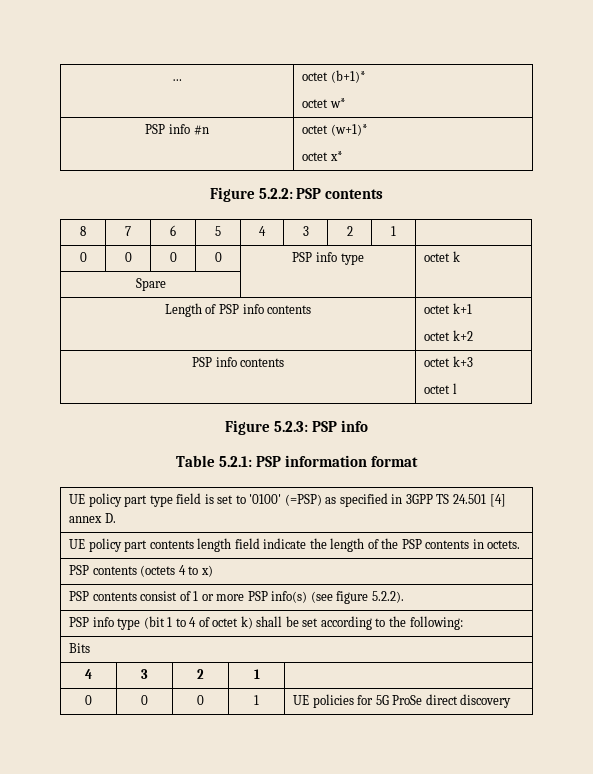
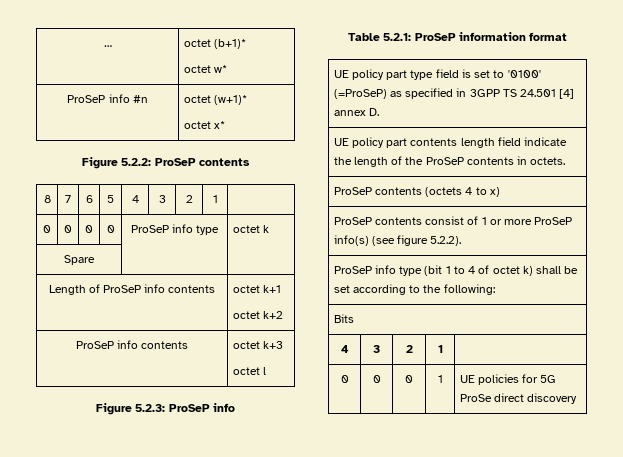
- PSP info #n | octet (w+1)*
+ ProSeP info #n | octet (w+1)*
- Figure 5.2.2: PSP contents
+ Figure 5.2.2: ProSeP contents
- 0 | 0 | 0 | 0 | PSP info type | octet k
+ 0 | 0 | 0 | 0 | ProSeP info type | octet k
- Length of PSP info contents | octet k+1
+ Length of ProSeP info contents | octet k+1
- PSP info contents | octet k+3
+ ProSeP info contents | octet k+3
- Figure 5.2.3: PSP info
+ Figure 5.2.3: ProSeP info
- Table 5.2.1: PSP information format
+ Table 5.2.1: ProSeP information format
- UE policy part type field is set to '0100' (=PSP) as specified in 3GPP TS 24.501 [4] annex D.
+ UE policy part type field is set to '0100' (=ProSeP) as specified in 3GPP TS 24.501 [4] annex D.
- UE policy part contents length field indicate the length of the PSP contents in octets.
+ UE policy part contents length field indicate the length of the ProSeP contents in octets.
- PSP contents (octets 4 to x)
+ ProSeP contents (octets 4 to x)
- PSP contents consist of 1 or more PSP info(s) (see figure 5.2.2).
+ ProSeP contents consist of 1 or more ProSeP info(s) (see figure 5.2.2).
- PSP info type (bit 1 to 4 of octet k) shall be set according to the following:
+ ProSeP info type (bit 1 to 4 of octet k) shall be set according to the following:

